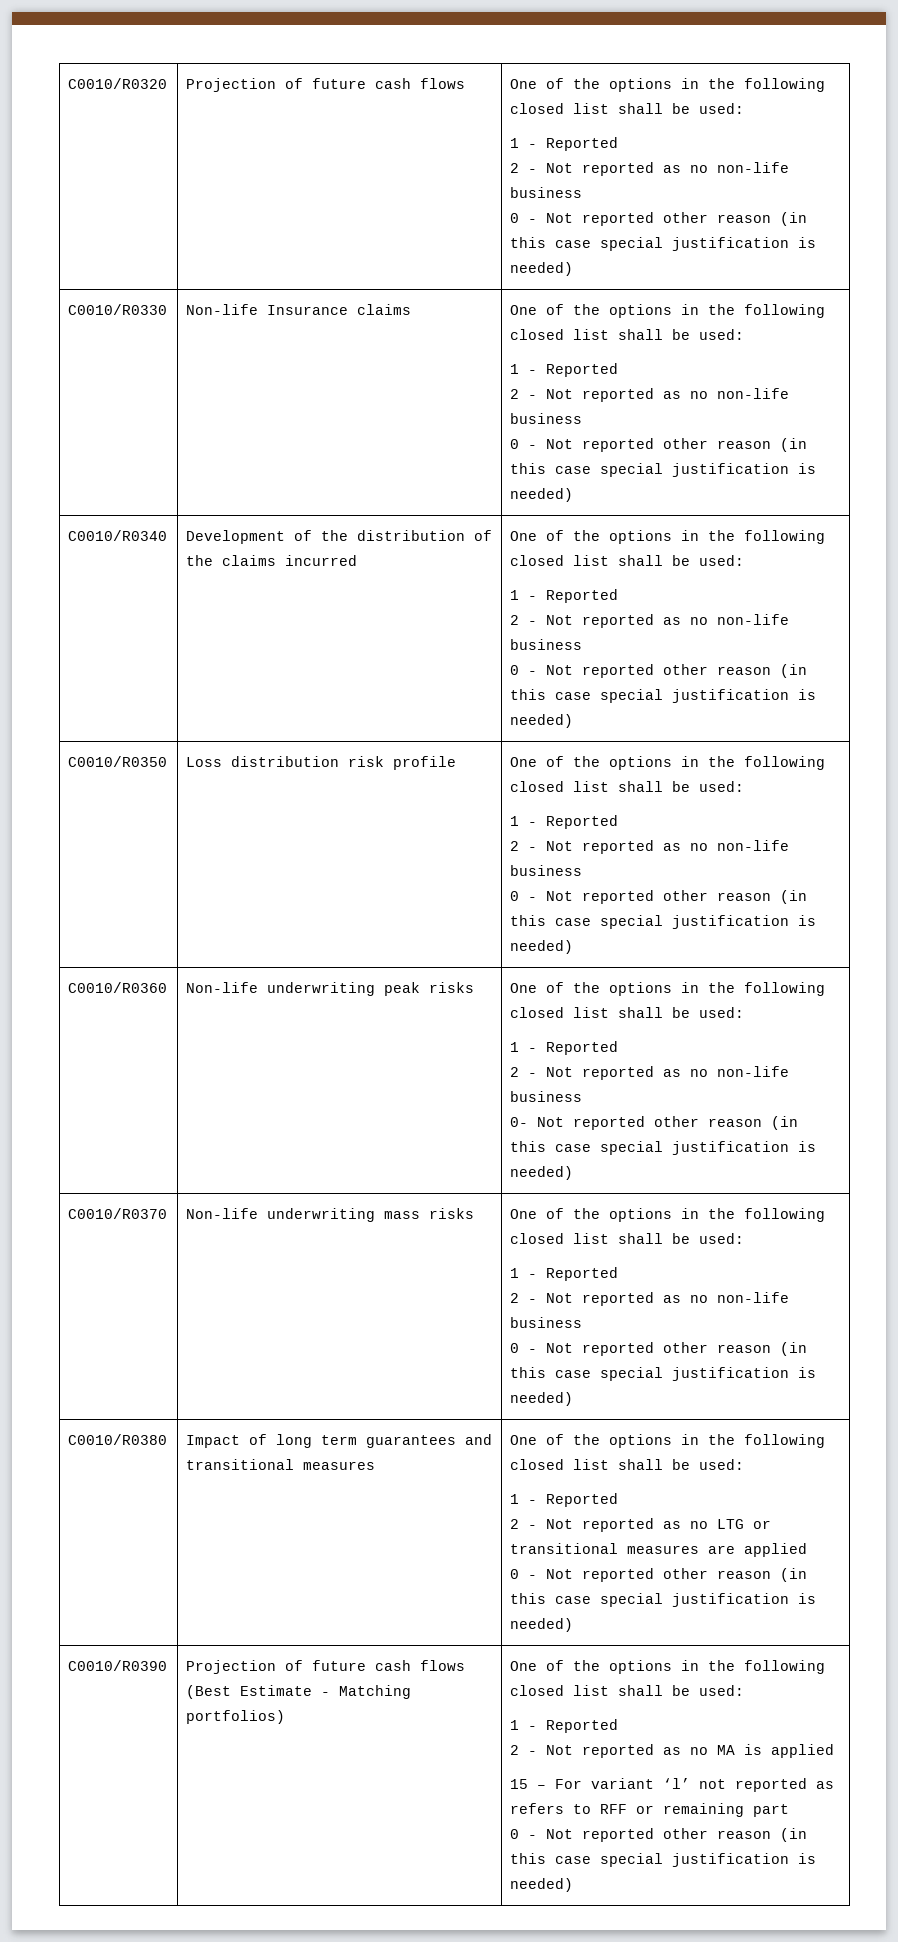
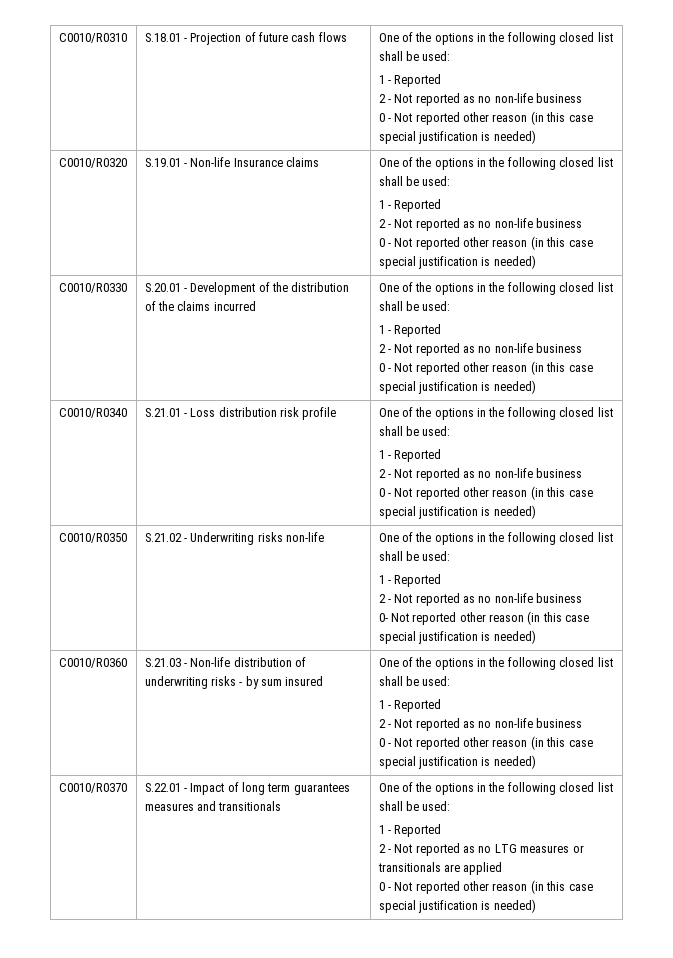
- C0010/R0320 | Projection of future cash flows
+ C0010/R0310 | S.18.01 - Projection of future cash flows
- C0010/R0330 | Non-life Insurance claims
+ C0010/R0320 | S.19.01 - Non-life Insurance claims
- C0010/R0340 | Development of the distribution of the claims incurred
+ C0010/R0330 | S.20.01 - Development of the distribution of the claims incurred
- C0010/R0350 | Loss distribution risk profile
+ C0010/R0340 | S.21.01 - Loss distribution risk profile
- C0010/R0360 | Non-life underwriting peak risks
+ C0010/R0350 | S.21.02 - Underwriting risks non-life
- C0010/R0370 | Non-life underwriting mass risks
+ C0010/R0360 | S.21.03 - Non-life distribution of underwriting risks - by sum insured
- C0010/R0380 | Impact of long term guarantees and transitional measures
+ C0010/R0370 | S.22.01 - Impact of long term guarantees measures and transitionals
- 2 - Not reported as no LTG or transitional measures are applied
+ 2 - Not reported as no LTG measures or transitionals are applied
- C0010/R0390 | Projection of future cash flows (Best Estimate - Matching portfolios) | One of the options in the following closed list shall be used:
- 1 - Reported
- 2 - Not reported as no MA is applied
- 15 – For variant ‘l’ not reported as refers to RFF or remaining part
- 0 - Not reported other reason (in this case special justification is needed)

